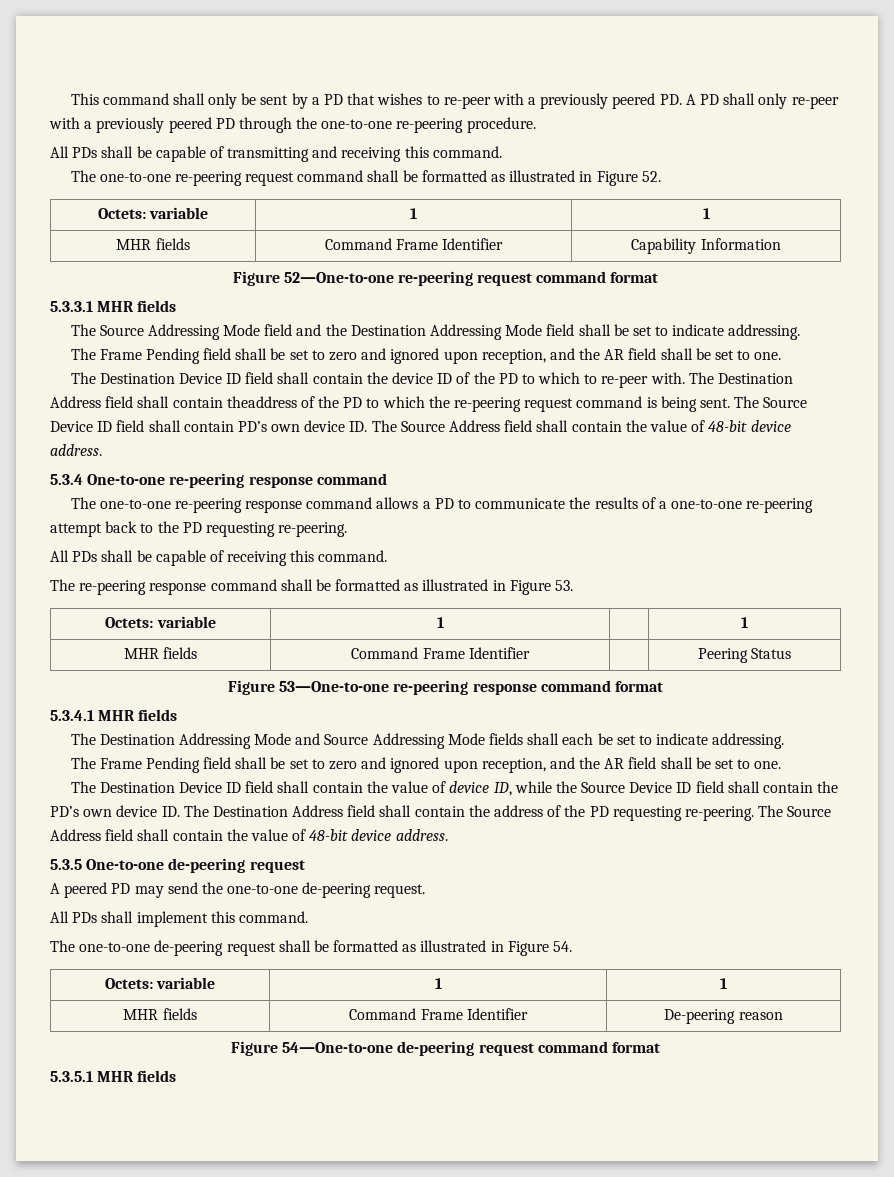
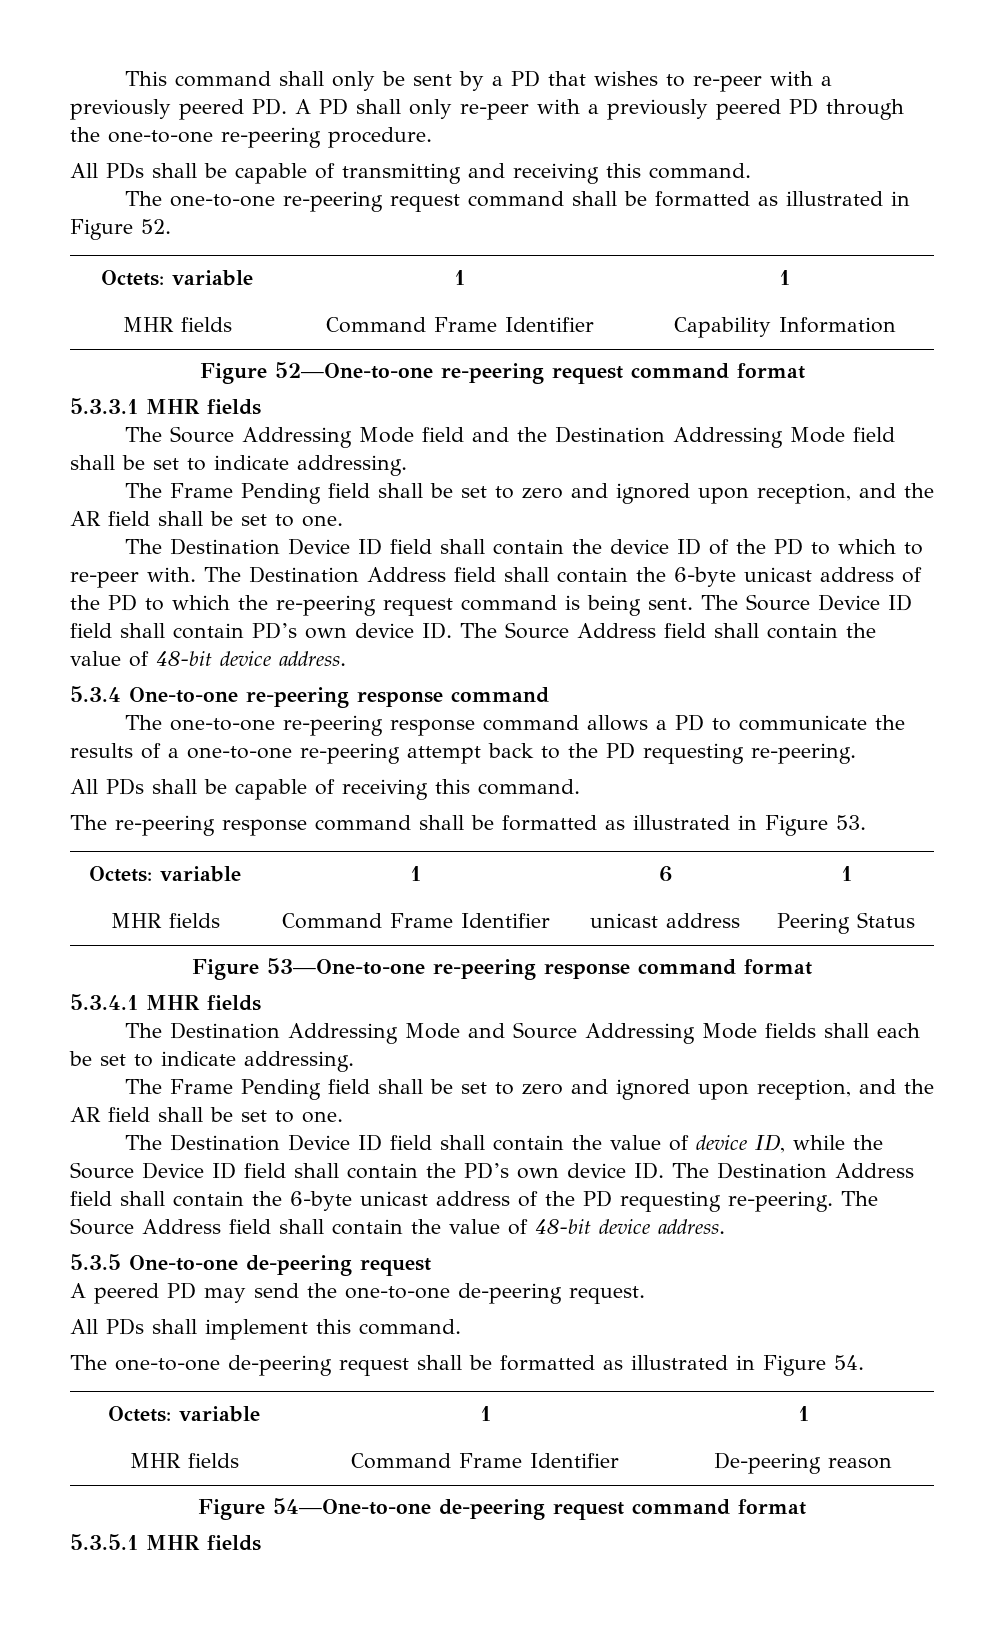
- The Destination Address field shall contain theaddress of the PD to which the re-peering request command is being sent.
+ The Destination Address field shall contain the 6-byte unicast address of the PD to which the re-peering request command is being sent.
- Octets: variable | 1 | | 1
- MHR fields | Command Frame Identifier | | Peering Status
+ Octets: variable | 1 | 6 | 1
+ MHR fields | Command Frame Identifier | unicast address | Peering Status
- The Destination Device ID field shall contain the value of device ID, while the Source Device ID field shall contain the PD’s own device ID. The Destination Address field shall contain the address of the PD requesting re-peering.
+ The Destination Device ID field shall contain the value of device ID, while the Source Device ID field shall contain the PD’s own device ID. The Destination Address field shall contain the 6-byte unicast address of the PD requesting re-peering.

